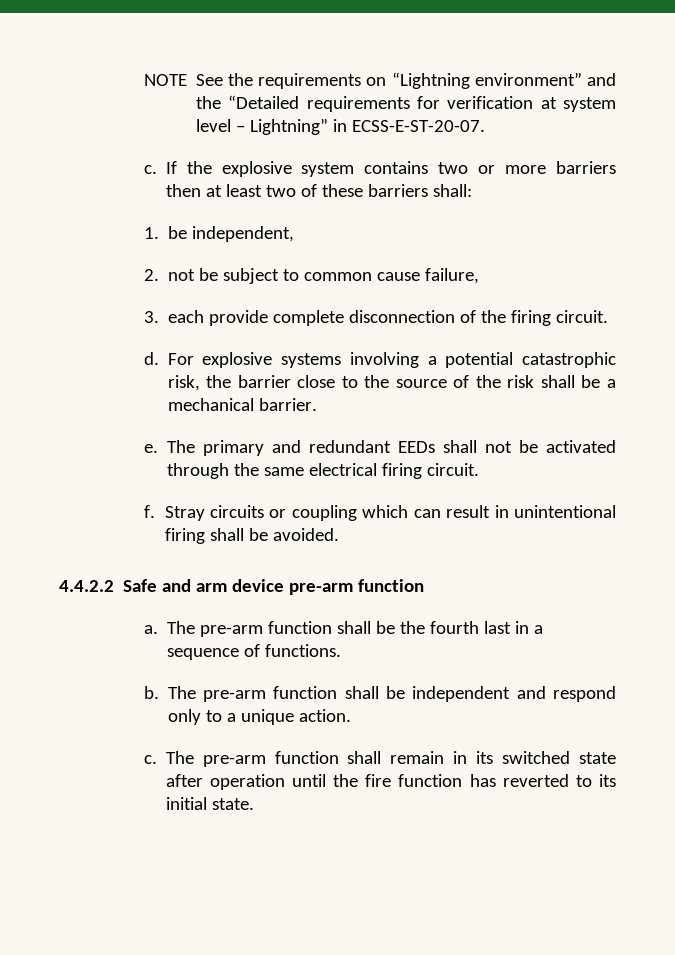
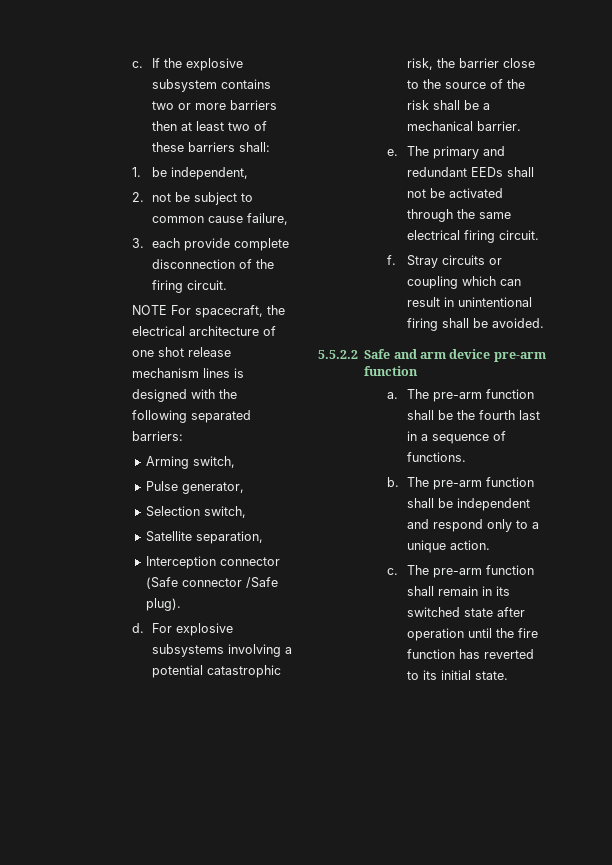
- NOTE See the requirements on “Lightning environment” and the “Detailed requirements for verification at system level – Lightning” in ECSS-E-ST-20-07.
- If the explosive system contains two or more barriers then at least two of these barriers shall:
+ If the explosive subsystem contains two or more barriers then at least two of these barriers shall:
+ NOTE For spacecraft, the electrical architecture of one shot release mechanism lines is designed with the following separated barriers:
+ Arming switch,
+ Pulse generator,
+ Selection switch,
+ Satellite separation,
+ Interception connector (Safe connector /Safe plug).
- For explosive systems involving a potential catastrophic risk, the barrier close to the source of the risk shall be a mechanical barrier.
+ For explosive subsystems involving a potential catastrophic risk, the barrier close to the source of the risk shall be a mechanical barrier.
- 4.4.2.2 Safe and arm device pre-arm function
+ 5.5.2.2 Safe and arm device pre-arm function

